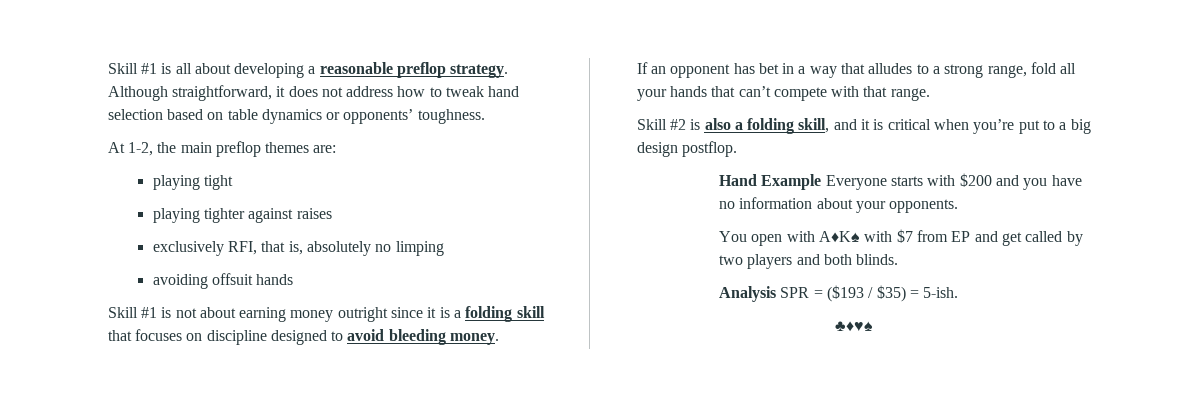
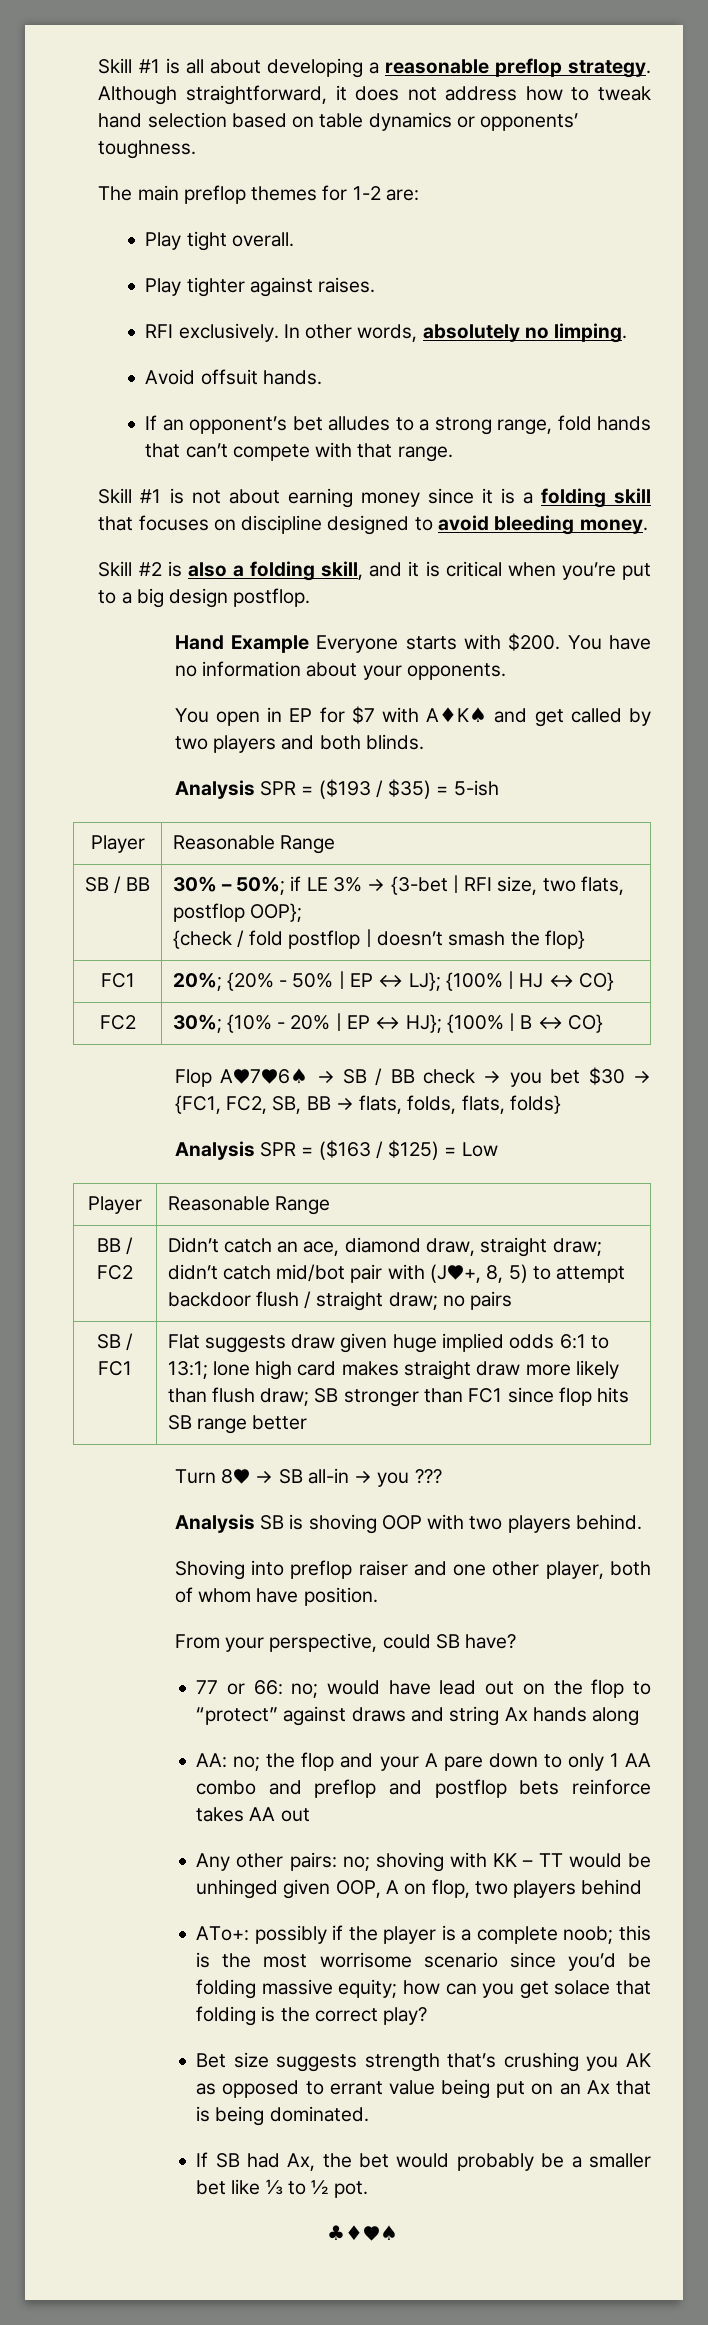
- At 1-2, the main preflop themes are:
+ The main preflop themes for 1-2 are:
- playing tight
- playing tighter against raises
- exclusively RFI, that is, absolutely no limping
- avoiding offsuit hands
+ Play tight overall.
+ Play tighter against raises.
+ RFI exclusively. In other words, absolutely no limping.
+ Avoid offsuit hands.
+ If an opponent’s bet alludes to a strong range, fold hands that can’t compete with that range.
- Skill #1 is not about earning money outright since it is a folding skill that focuses on discipline designed to avoid bleeding money.
+ Skill #1 is not about earning money since it is a folding skill that focuses on discipline designed to avoid bleeding money.
- If an opponent has bet in a way that alludes to a strong range, fold all your hands that can’t compete with that range.
- Hand Example Everyone starts with $200 and you have no information about your opponents.
+ Hand Example Everyone starts with $200. You have no information about your opponents.
- You open with A♦K♠ with $7 from EP and get called by two players and both blinds.
+ You open in EP for $7 with A♦K♠ and get called by two players and both blinds.
- Analysis SPR = ($193 / $35) = 5-ish.
+ Analysis SPR = ($193 / $35) = 5-ish
+ Player | Reasonable Range
+ SB / BB | 30% – 50%; if LE 3% → {3-bet | RFI size, two flats, postflop OOP};
+ {check / fold postflop | doesn’t smash the flop}
+ FC1 | 20%; {20% - 50% | EP ↔ LJ}; {100% | HJ ↔ CO}
+ FC2 | 30%; {10% - 20% | EP ↔ HJ}; {100% | B ↔ CO}
+ Flop A♥7♥6♠ → SB / BB check → you bet $30 → {FC1, FC2, SB, BB → flats, folds, flats, folds}
+ Analysis SPR = ($163 / $125) = Low
+ Player | Reasonable Range
+ BB / FC2 | Didn’t catch an ace, diamond draw, straight draw; didn’t catch mid/bot pair with (J♥+, 8, 5) to attempt backdoor flush / straight draw; no pairs
+ SB / FC1 | Flat suggests draw given huge implied odds 6:1 to 13:1; lone high card makes straight draw more likely than flush draw; SB stronger than FC1 since flop hits SB range better
+ Turn 8♥ → SB all-in → you ???
+ Analysis SB is shoving OOP with two players behind.
+ Shoving into preflop raiser and one other player, both of whom have position.
+ From your perspective, could SB have?
+ 77 or 66: no; would have lead out on the flop to “protect” against draws and string Ax hands along
+ AA: no; the flop and your A pare down to only 1 AA combo and preflop and postflop bets reinforce takes AA out
+ Any other pairs: no; shoving with KK – TT would be unhinged given OOP, A on flop, two players behind
+ ATo+: possibly if the player is a complete noob; this is the most worrisome scenario since you’d be folding massive equity; how can you get solace that folding is the correct play?
+ Bet size suggests strength that’s crushing you AK as opposed to errant value being put on an Ax that is being dominated.
+ If SB had Ax, the bet would probably be a smaller bet like ⅓ to ½ pot.

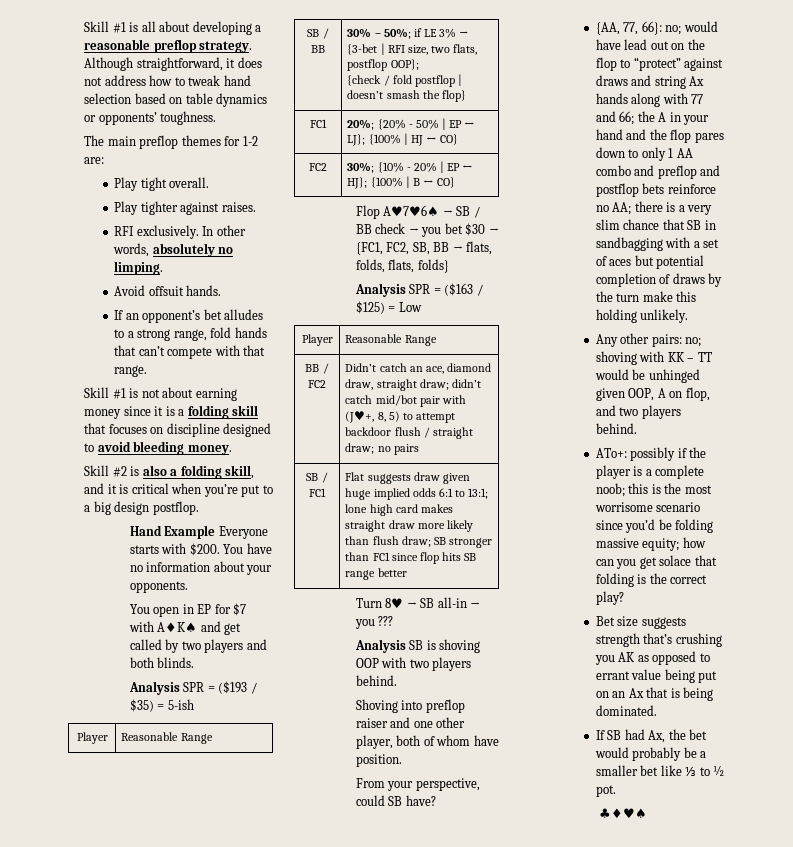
- 77 or 66: no; would have lead out on the flop to “protect” against draws and string Ax hands along
- AA: no; the flop and your A pare down to only 1 AA combo and preflop and postflop bets reinforce takes AA out
+ {AA, 77, 66}: no; would have lead out on the flop to “protect” against draws and string Ax hands along with 77 and 66; the A in your hand and the flop pares down to only 1 AA combo and preflop and postflop bets reinforce no AA; there is a very slim chance that SB in sandbagging with a set of aces but potential completion of draws by the turn make this holding unlikely.
- Any other pairs: no; shoving with KK – TT would be unhinged given OOP, A on flop, two players behind
+ Any other pairs: no; shoving with KK – TT would be unhinged given OOP, A on flop, and two players behind.

